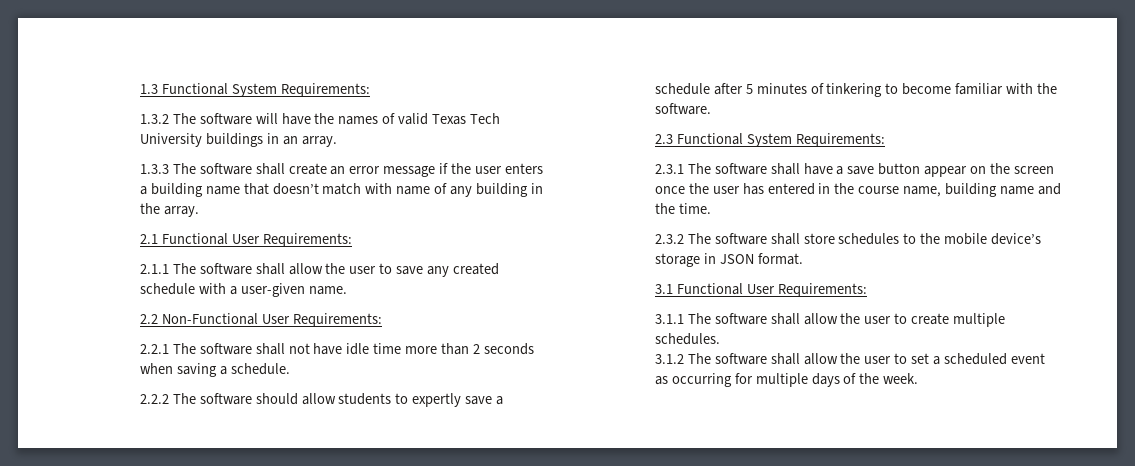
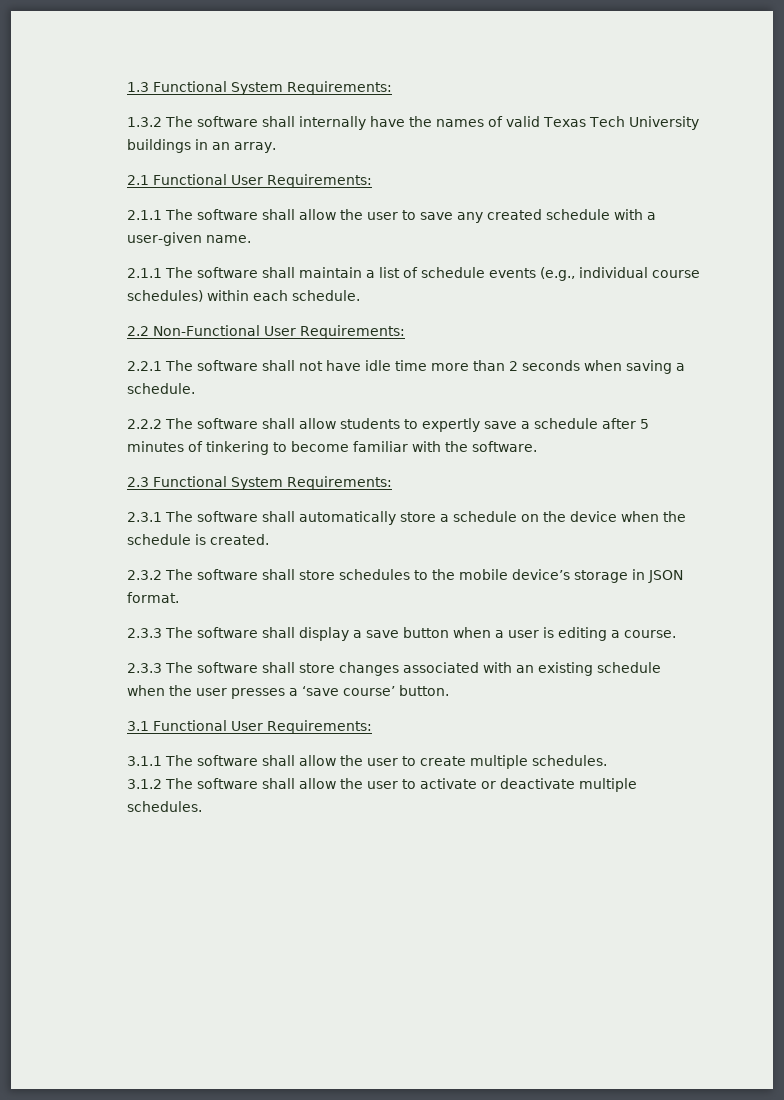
- 1.3.2 The software will have the names of valid Texas Tech University buildings in an array.
+ 1.3.2 The software shall internally have the names of valid Texas Tech University buildings in an array.
- 1.3.3 The software shall create an error message if the user enters a building name that doesn’t match with name of any building in the array.
+ 2.1.1 The software shall maintain a list of schedule events (e.g., individual course schedules) within each schedule.
- 2.2.2 The software should allow students to expertly save a schedule after 5 minutes of tinkering to become familiar with the software.
+ 2.2.2 The software shall allow students to expertly save a schedule after 5 minutes of tinkering to become familiar with the software.
- 2.3.1 The software shall have a save button appear on the screen once the user has entered in the course name, building name and the time.
+ 2.3.1 The software shall automatically store a schedule on the device when the schedule is created.
+ 2.3.3 The software shall display a save button when a user is editing a course.
+ 2.3.3 The software shall store changes associated with an existing schedule when the user presses a ‘save course’ button.
- 3.1.2 The software shall allow the user to set a scheduled event as occurring for multiple days of the week.
+ 3.1.2 The software shall allow the user to activate or deactivate multiple schedules.

